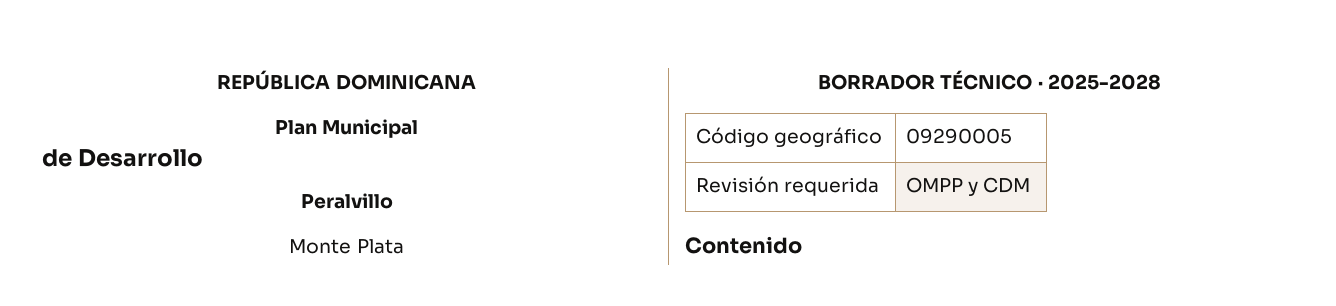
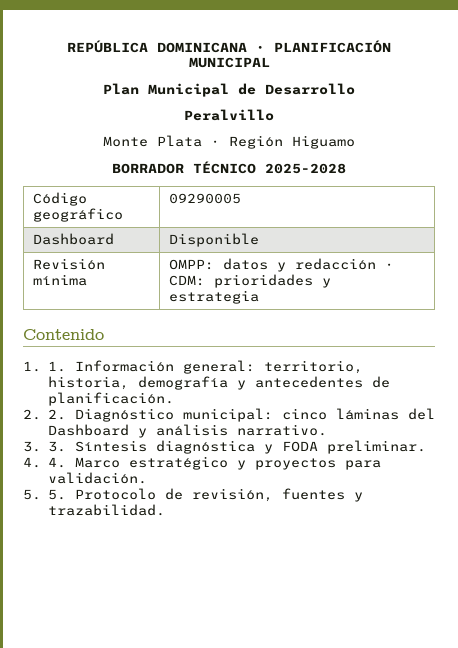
- REPÚBLICA DOMINICANA
+ REPÚBLICA DOMINICANA · PLANIFICACIÓN MUNICIPAL
- Plan Municipal
- de Desarrollo
+ Plan Municipal de Desarrollo
- Monte Plata
+ Monte Plata · Región Higuamo
- BORRADOR TÉCNICO · 2025-2028
+ BORRADOR TÉCNICO 2025-2028
+ Dashboard | Disponible
- Revisión requerida | OMPP y CDM
+ Revisión mínima | OMPP: datos y redacción · CDM: prioridades y estrategia
  Contenido
+ 1. 1. Información general: territorio, historia, demografía y antecedentes de planificación.
+ 2. 2. Diagnóstico municipal: cinco láminas del Dashboard y análisis narrativo.
+ 3. 3. Síntesis diagnóstica y FODA preliminar.
+ 4. 4. Marco estratégico y proyectos para validación.
+ 5. 5. Protocolo de revisión, fuentes y trazabilidad.

